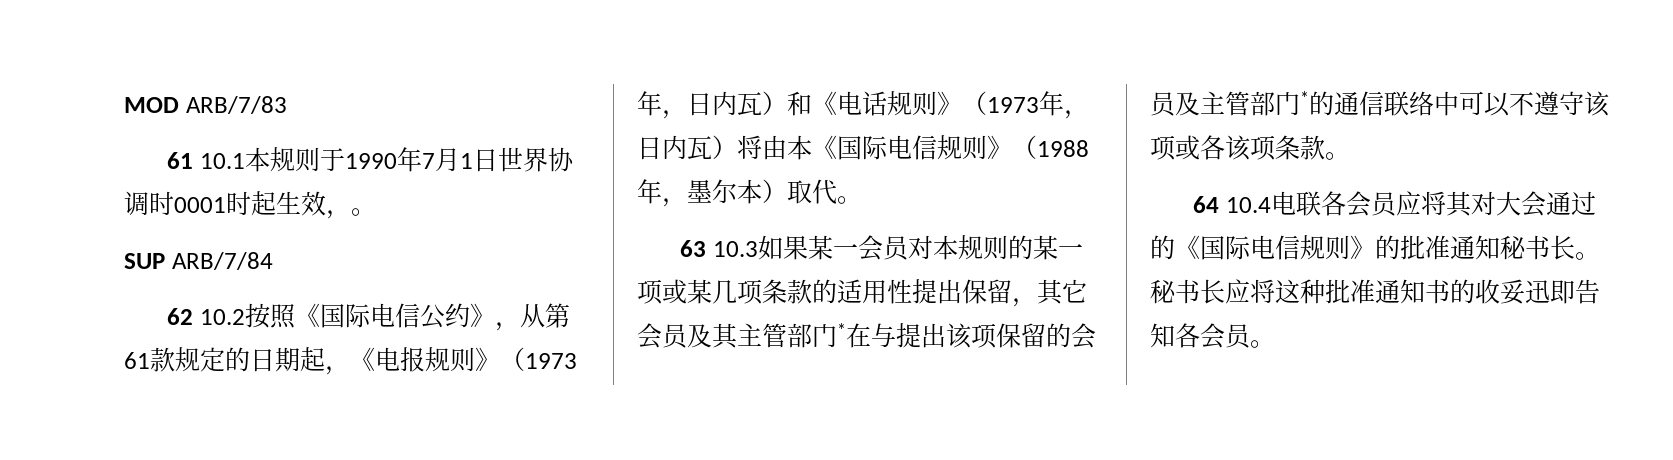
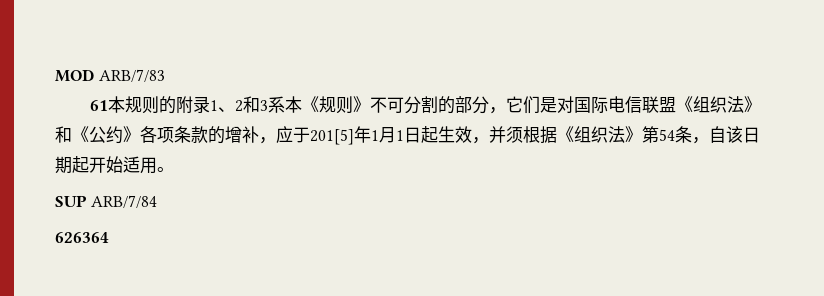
- 61 10.1本规则于1990年7月1日世界协调时0001时起生效，。
+ 61本规则的附录1、2和3系本《规则》不可分割的部分，它们是对国际电信联盟《组织法》和《公约》各项条款的增补，应于201[5]年1月1日起生效，并须根据《组织法》第54条，自该日期起开始适用。
  SUP ARB/7/84
- 62 10.2按照《国际电信公约》，从第61款规定的日期起，《电报规则》（1973年，日内瓦）和《电话规则》（1973年，日内瓦）将由本《国际电信规则》（1988年，墨尔本）取代。
- 63 10.3如果某一会员对本规则的某一项或某几项条款的适用性提出保留，其它会员及其主管部门*在与提出该项保留的会员及主管部门*的通信联络中可以不遵守该项或各该项条款。
- 64 10.4电联各会员应将其对大会通过的《国际电信规则》的批准通知秘书长。秘书长应将这种批准通知书的收妥迅即告知各会员。
+ 626364

